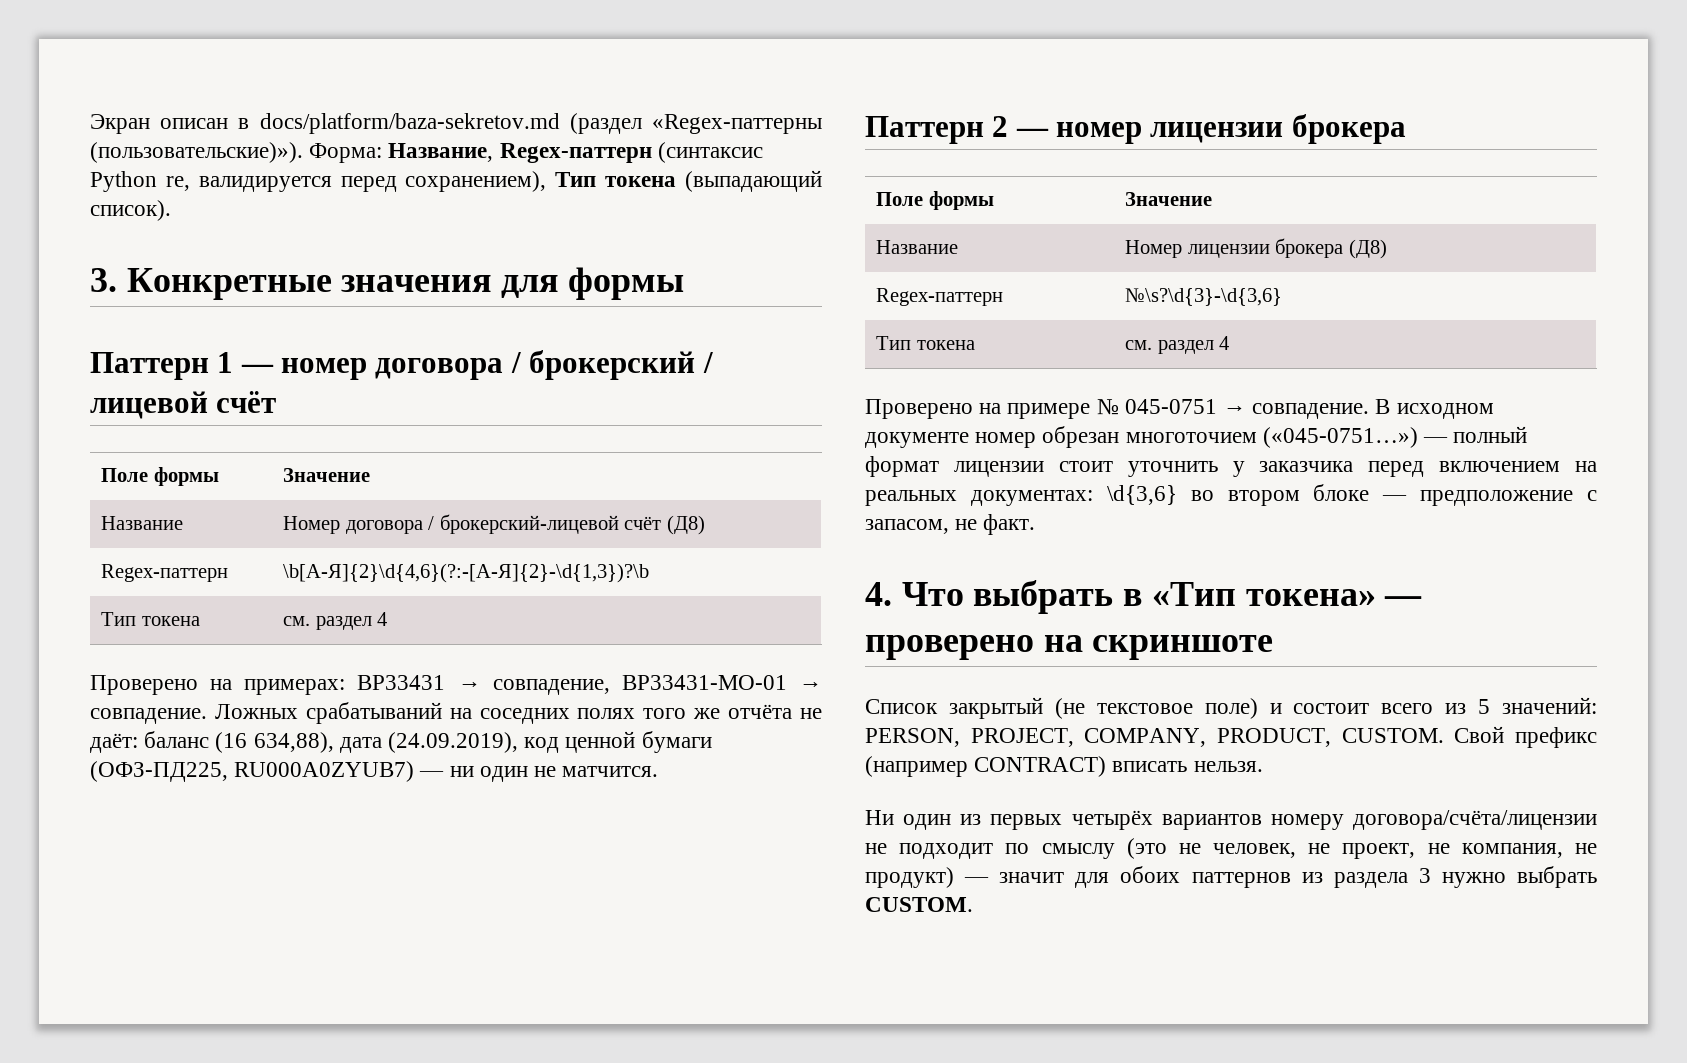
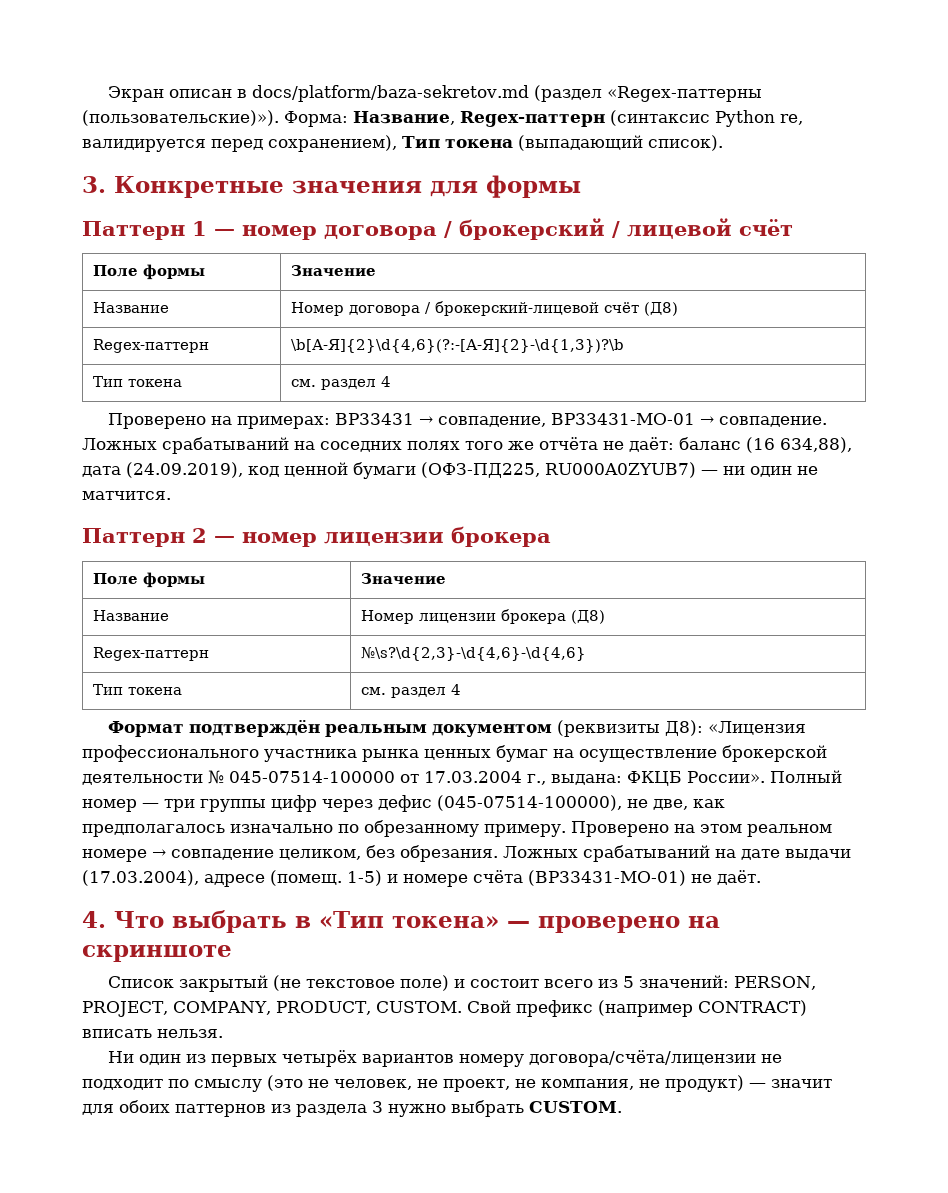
- Regex-паттерн | №\s?\d{3}-\d{3,6}
+ Regex-паттерн | №\s?\d{2,3}-\d{4,6}-\d{4,6}
  Тип токена | см. раздел 4
- Проверено на примере № 045-0751 → совпадение. В исходном документе номер обрезан многоточием («045-0751…») — полный формат лицензии стоит уточнить у заказчика перед включением на реальных документах: \d{3,6} во втором блоке — предположение с запасом, не факт.
+ Формат подтверждён реальным документом (реквизиты Д8): «Лицензия профессионального участника рынка ценных бумаг на осуществление брокерской деятельности № 045-07514-100000 от 17.03.2004 г., выдана: ФКЦБ России». Полный номер — три группы цифр через дефис (045-07514-100000), не две, как предполагалось изначально по обрезанному примеру. Проверено на этом реальном номере → совпадение целиком, без обрезания. Ложных срабатываний на дате выдачи (17.03.2004), адресе (помещ. 1-5) и номере счёта (ВР33431-МО-01) не даёт.

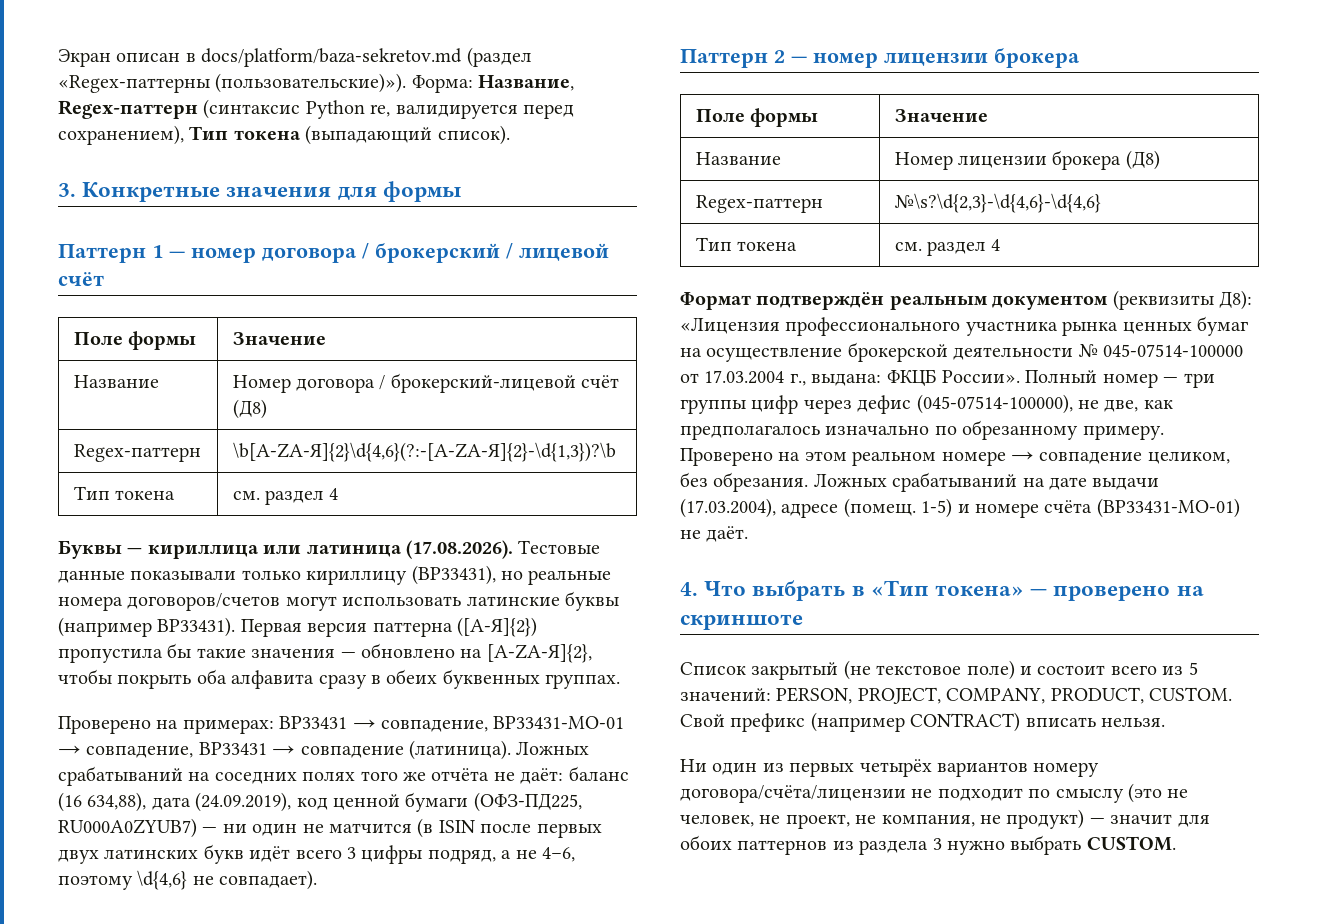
- Regex-паттерн | \b[А-Я]{2}\d{4,6}(?:-[А-Я]{2}-\d{1,3})?\b
+ Regex-паттерн | \b[A-ZА-Я]{2}\d{4,6}(?:-[A-ZА-Я]{2}-\d{1,3})?\b
  Тип токена | см. раздел 4
+ Буквы — кириллица или латиница (17.08.2026). Тестовые данные показывали только кириллицу (ВР33431), но реальные номера договоров/счетов могут использовать латинские буквы (например BP33431). Первая версия паттерна ([А-Я]{2}) пропустила бы такие значения — обновлено на [A-ZА-Я]{2}, чтобы покрыть оба алфавита сразу в обеих буквенных группах.
- Проверено на примерах: ВР33431 → совпадение, ВР33431-МО-01 → совпадение.
+ Проверено на примерах: ВР33431 → совпадение, ВР33431-МО-01 → совпадение, BP33431 → совпадение (латиница).
- Ложных срабатываний на соседних полях того же отчёта не даёт: баланс (16 634,88), дата (24.09.2019), код ценной бумаги (ОФЗ-ПД225, RU000A0ZYUB7) — ни один не матчится.
+ Ложных срабатываний на соседних полях того же отчёта не даёт: баланс (16 634,88), дата (24.09.2019), код ценной бумаги (ОФЗ-ПД225, RU000A0ZYUB7) — ни один не матчится (в ISIN после первых двух латинских букв идёт всего 3 цифры подряд, а не 4–6, поэтому \d{4,6} не совпадает).

